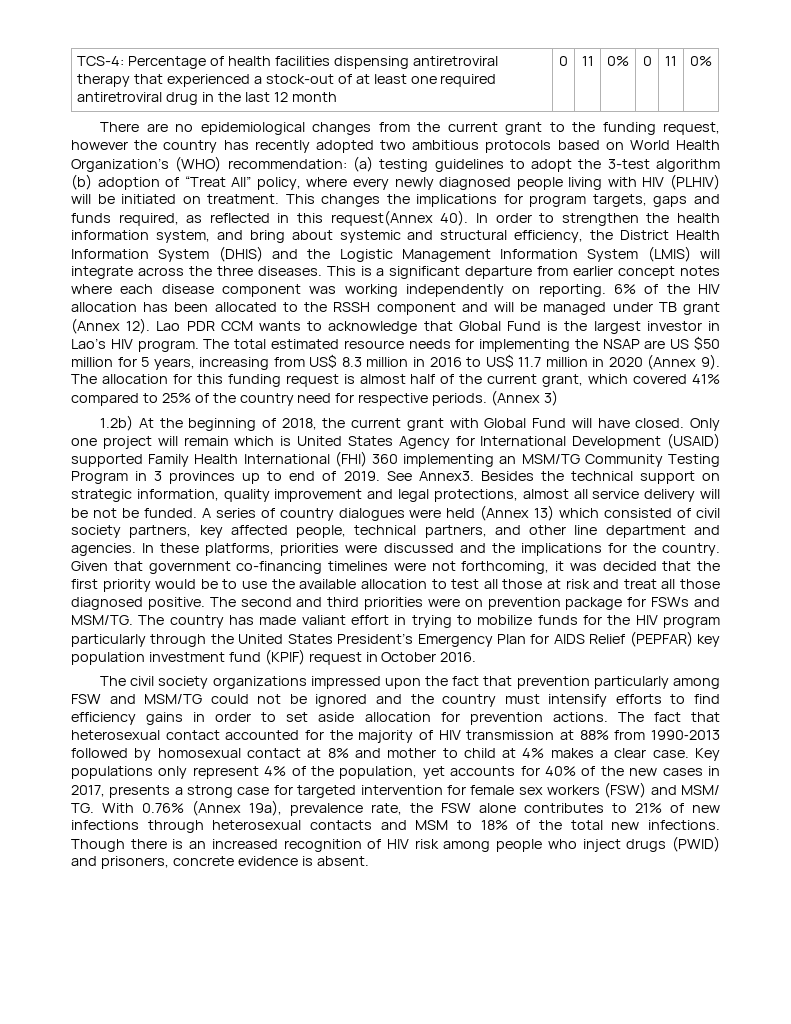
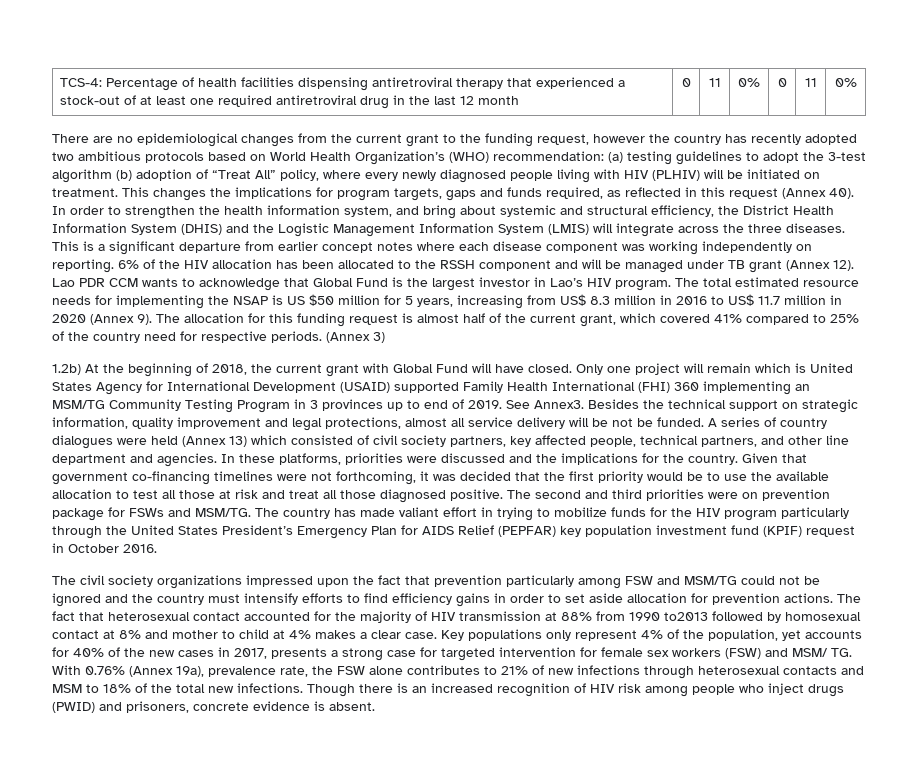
- This changes the implications for program targets, gaps and funds required, as reflected in this request(Annex 40).
+ This changes the implications for program targets, gaps and funds required, as reflected in this request (Annex 40).
- The total estimated resource needs for implementing the NSAP are US $50 million for 5 years, increasing from US$ 8.3 million in 2016 to US$ 11.7 million in 2020 (Annex 9).
+ The total estimated resource needs for implementing the NSAP is US $50 million for 5 years, increasing from US$ 8.3 million in 2016 to US$ 11.7 million in 2020 (Annex 9).
- The fact that heterosexual contact accounted for the majority of HIV transmission at 88% from 1990‐2013 followed by homosexual contact at 8% and mother to child at 4% makes a clear case.
+ The fact that heterosexual contact accounted for the majority of HIV transmission at 88% from 1990 to2013 followed by homosexual contact at 8% and mother to child at 4% makes a clear case.

